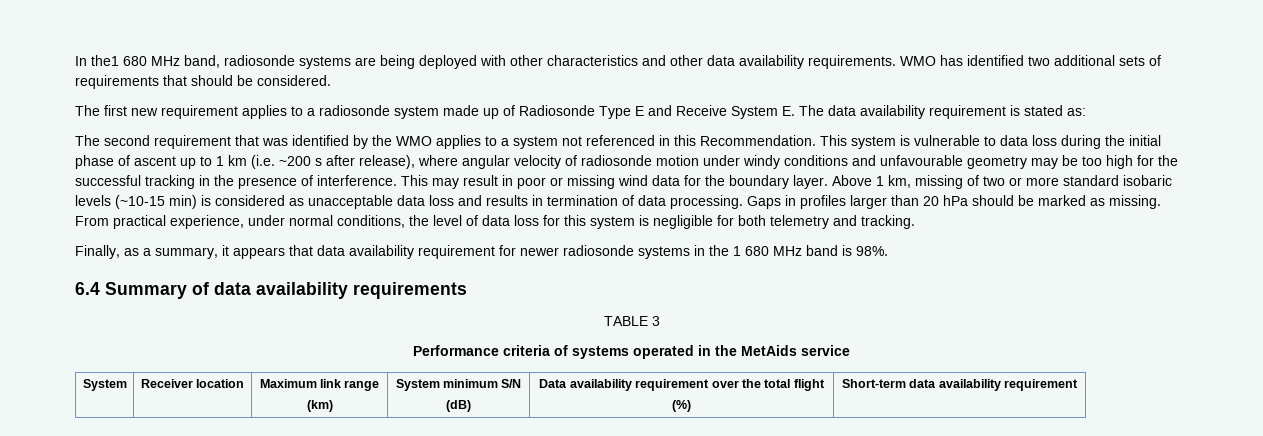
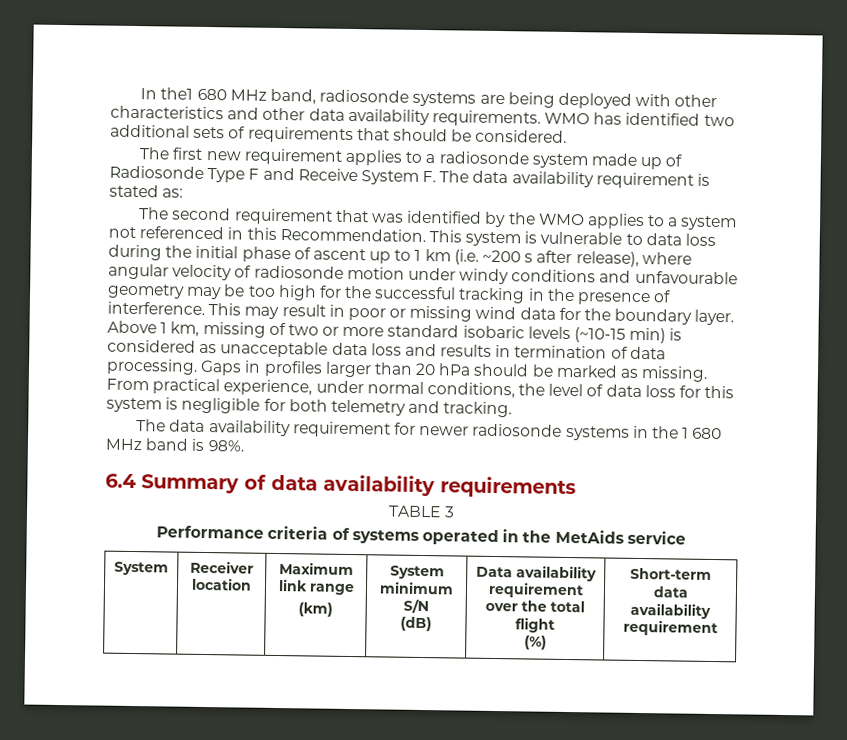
- The first new requirement applies to a radiosonde system made up of Radiosonde Type E and Receive System E. The data availability requirement is stated as:
+ The first new requirement applies to a radiosonde system made up of Radiosonde Type F and Receive System F. The data availability requirement is stated as:
- Finally, as a summary, it appears that data availability requirement for newer radiosonde systems in the 1 680 MHz band is 98%.
+ The data availability requirement for newer radiosonde systems in the 1 680 MHz band is 98%.

